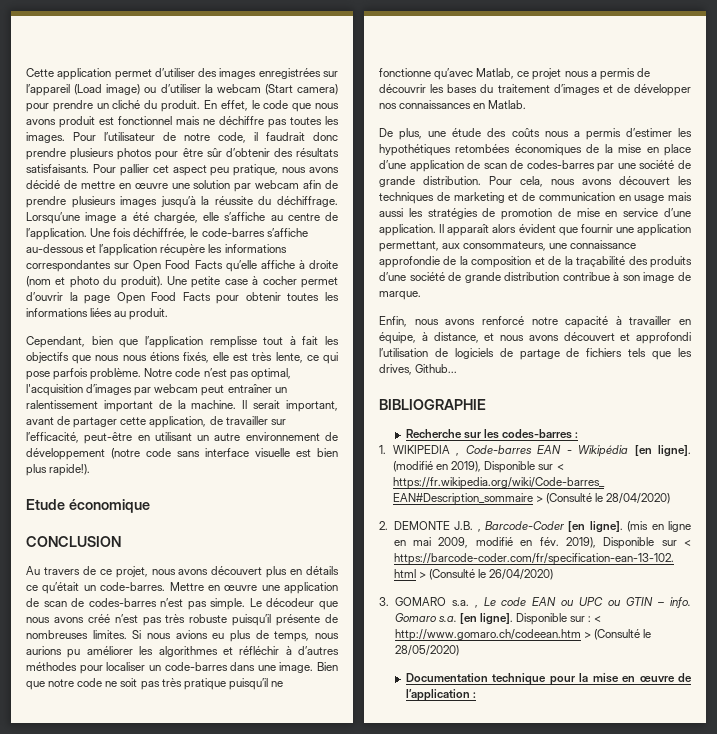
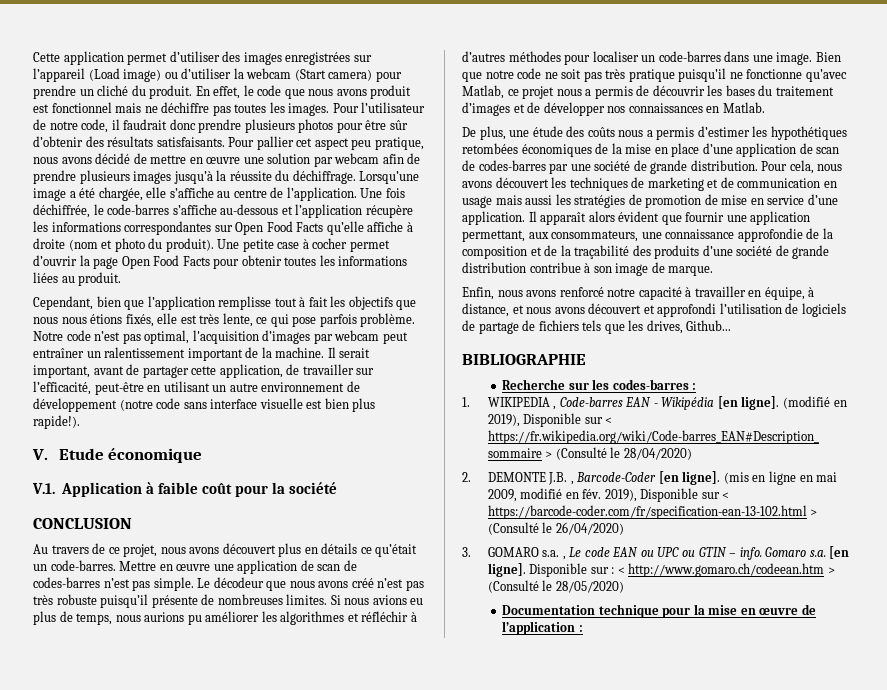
- Etude économique
+ V. Etude économique
+ V.1. Application à faible coût pour la société

